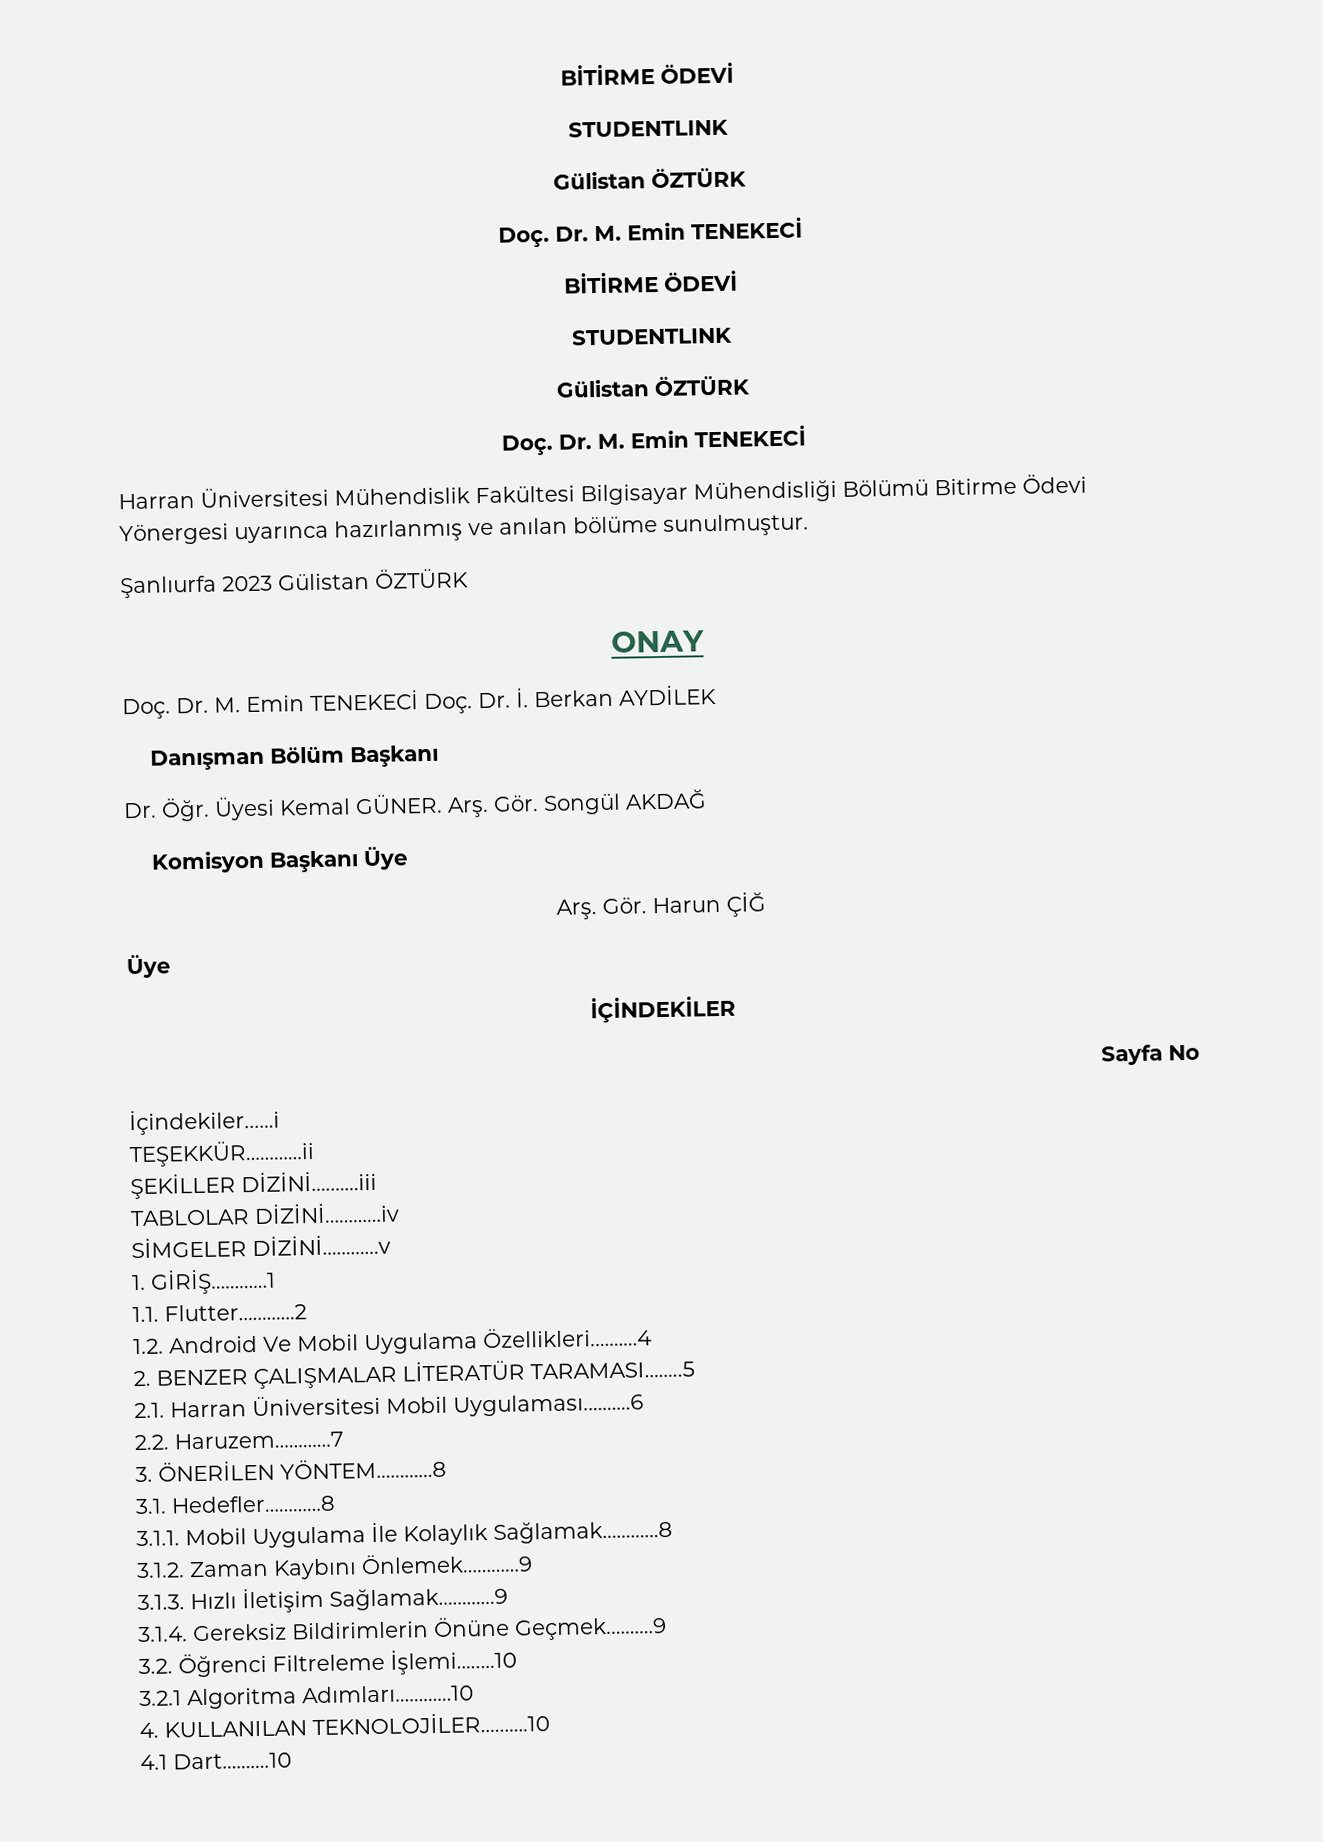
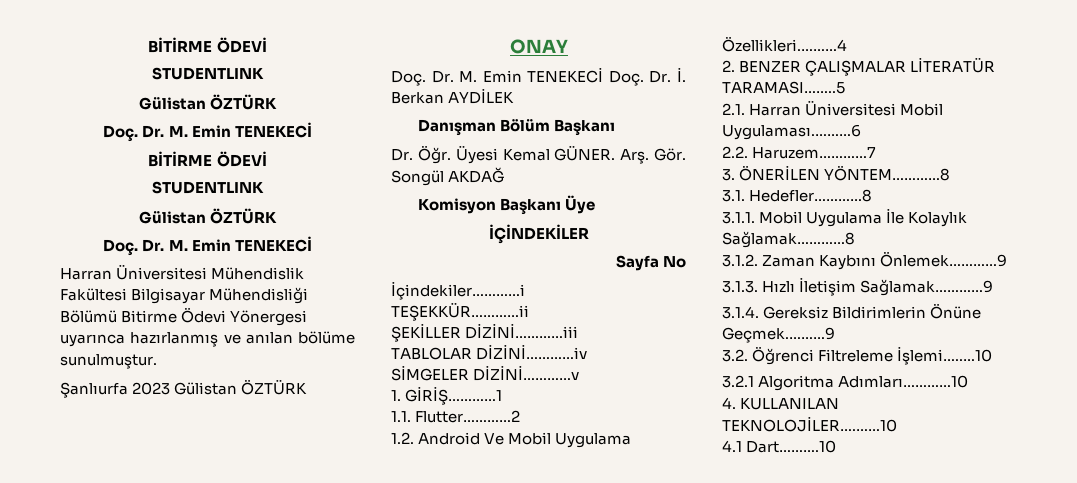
- Arş. Gör. Harun ÇİĞ
- Üye
- İçindekiler...…i
+ İçindekiler…………i
- ŞEKİLLER DİZİNİ….……iii
+ ŞEKİLLER DİZİNİ…………iii

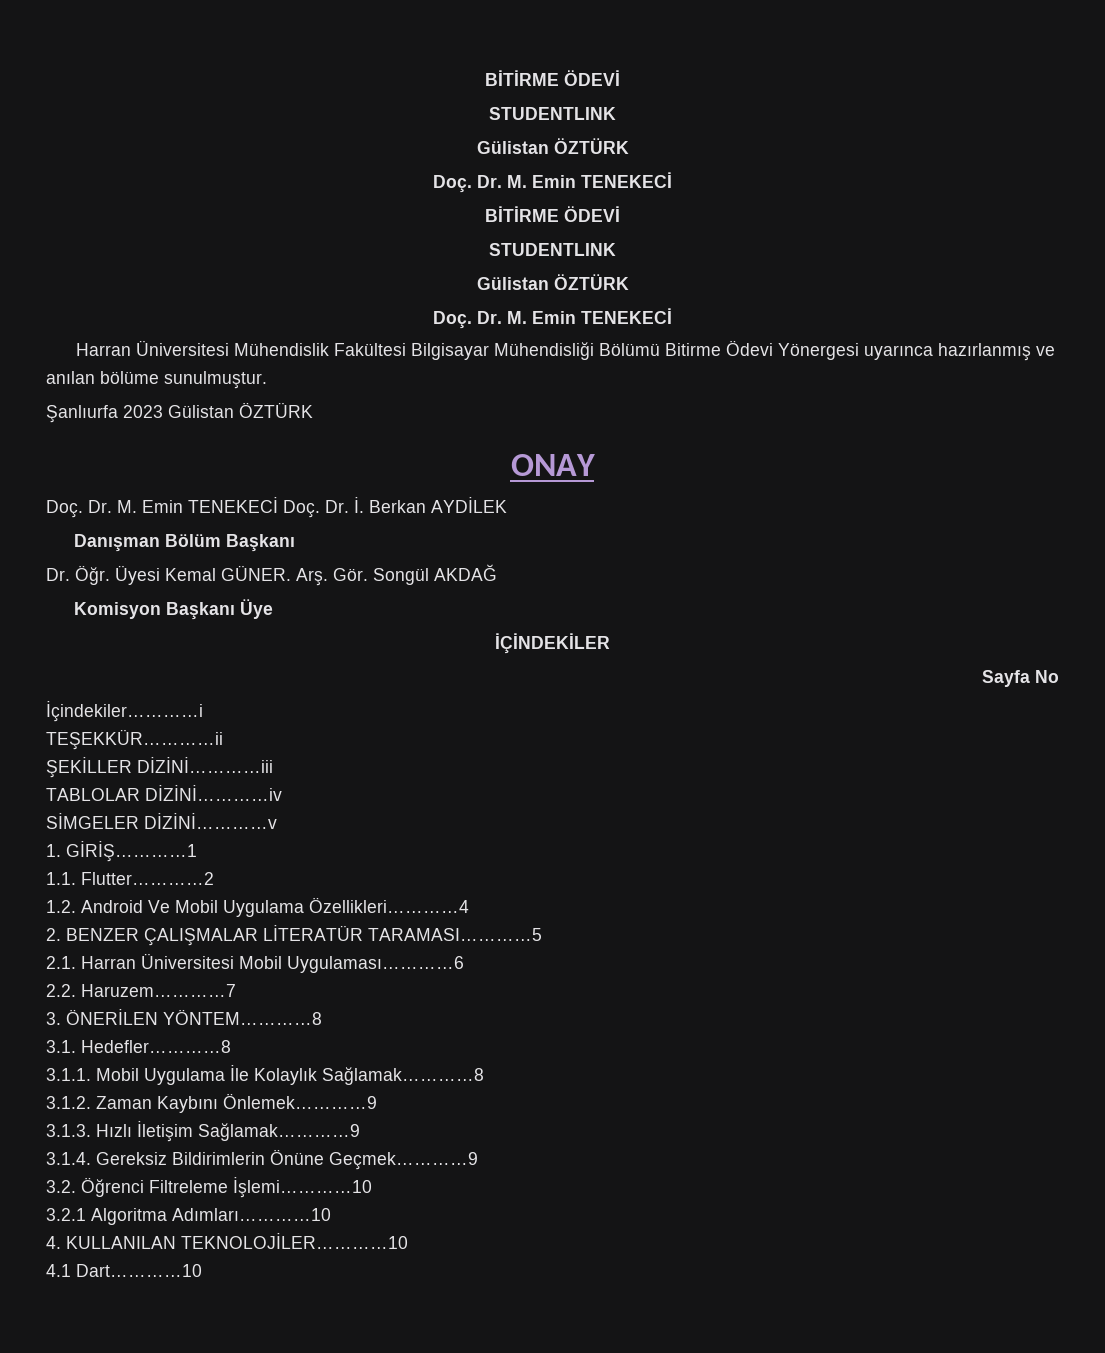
- 1.2. Android Ve Mobil Uygulama Özellikleri.………4
+ 1.2. Android Ve Mobil Uygulama Özellikleri…………4
- 2. BENZER ÇALIŞMALAR LİTERATÜR TARAMASI……..5
+ 2. BENZER ÇALIŞMALAR LİTERATÜR TARAMASI…………5
- 2.1. Harran Üniversitesi Mobil Uygulaması.………6
+ 2.1. Harran Üniversitesi Mobil Uygulaması…………6
- 3.1.4. Gereksiz Bildirimlerin Önüne Geçmek.………9
+ 3.1.4. Gereksiz Bildirimlerin Önüne Geçmek…………9
- 3.2. Öğrenci Filtreleme İşlemi…..…10
+ 3.2. Öğrenci Filtreleme İşlemi…………10
- 4. KULLANILAN TEKNOLOJİLER….……10
+ 4. KULLANILAN TEKNOLOJİLER…………10
- 4.1 Dart……….10
+ 4.1 Dart…………10

